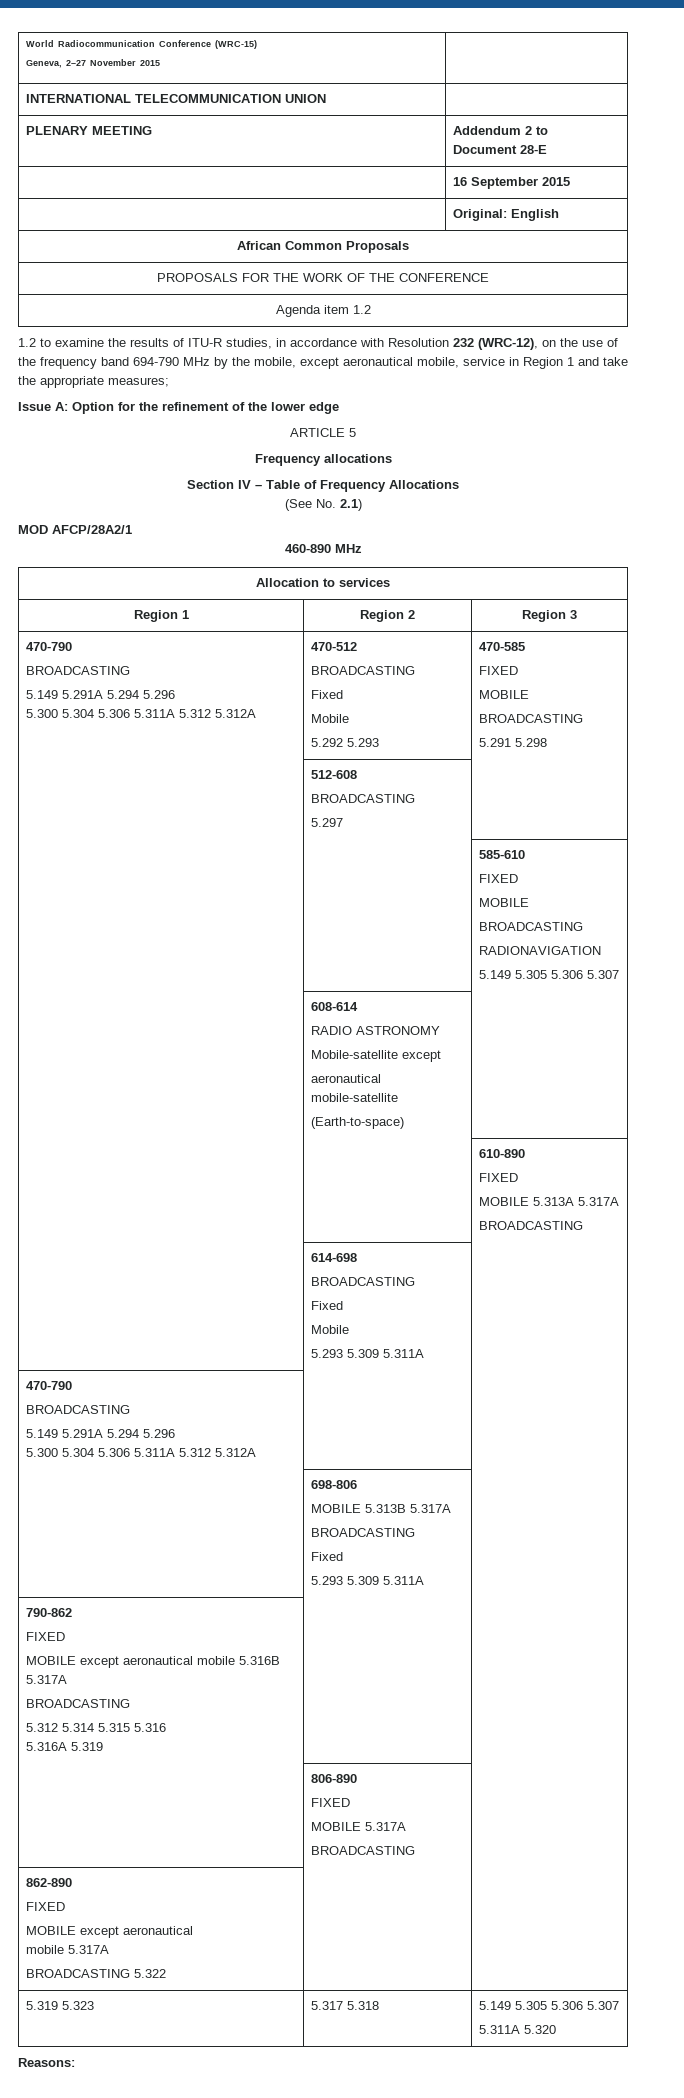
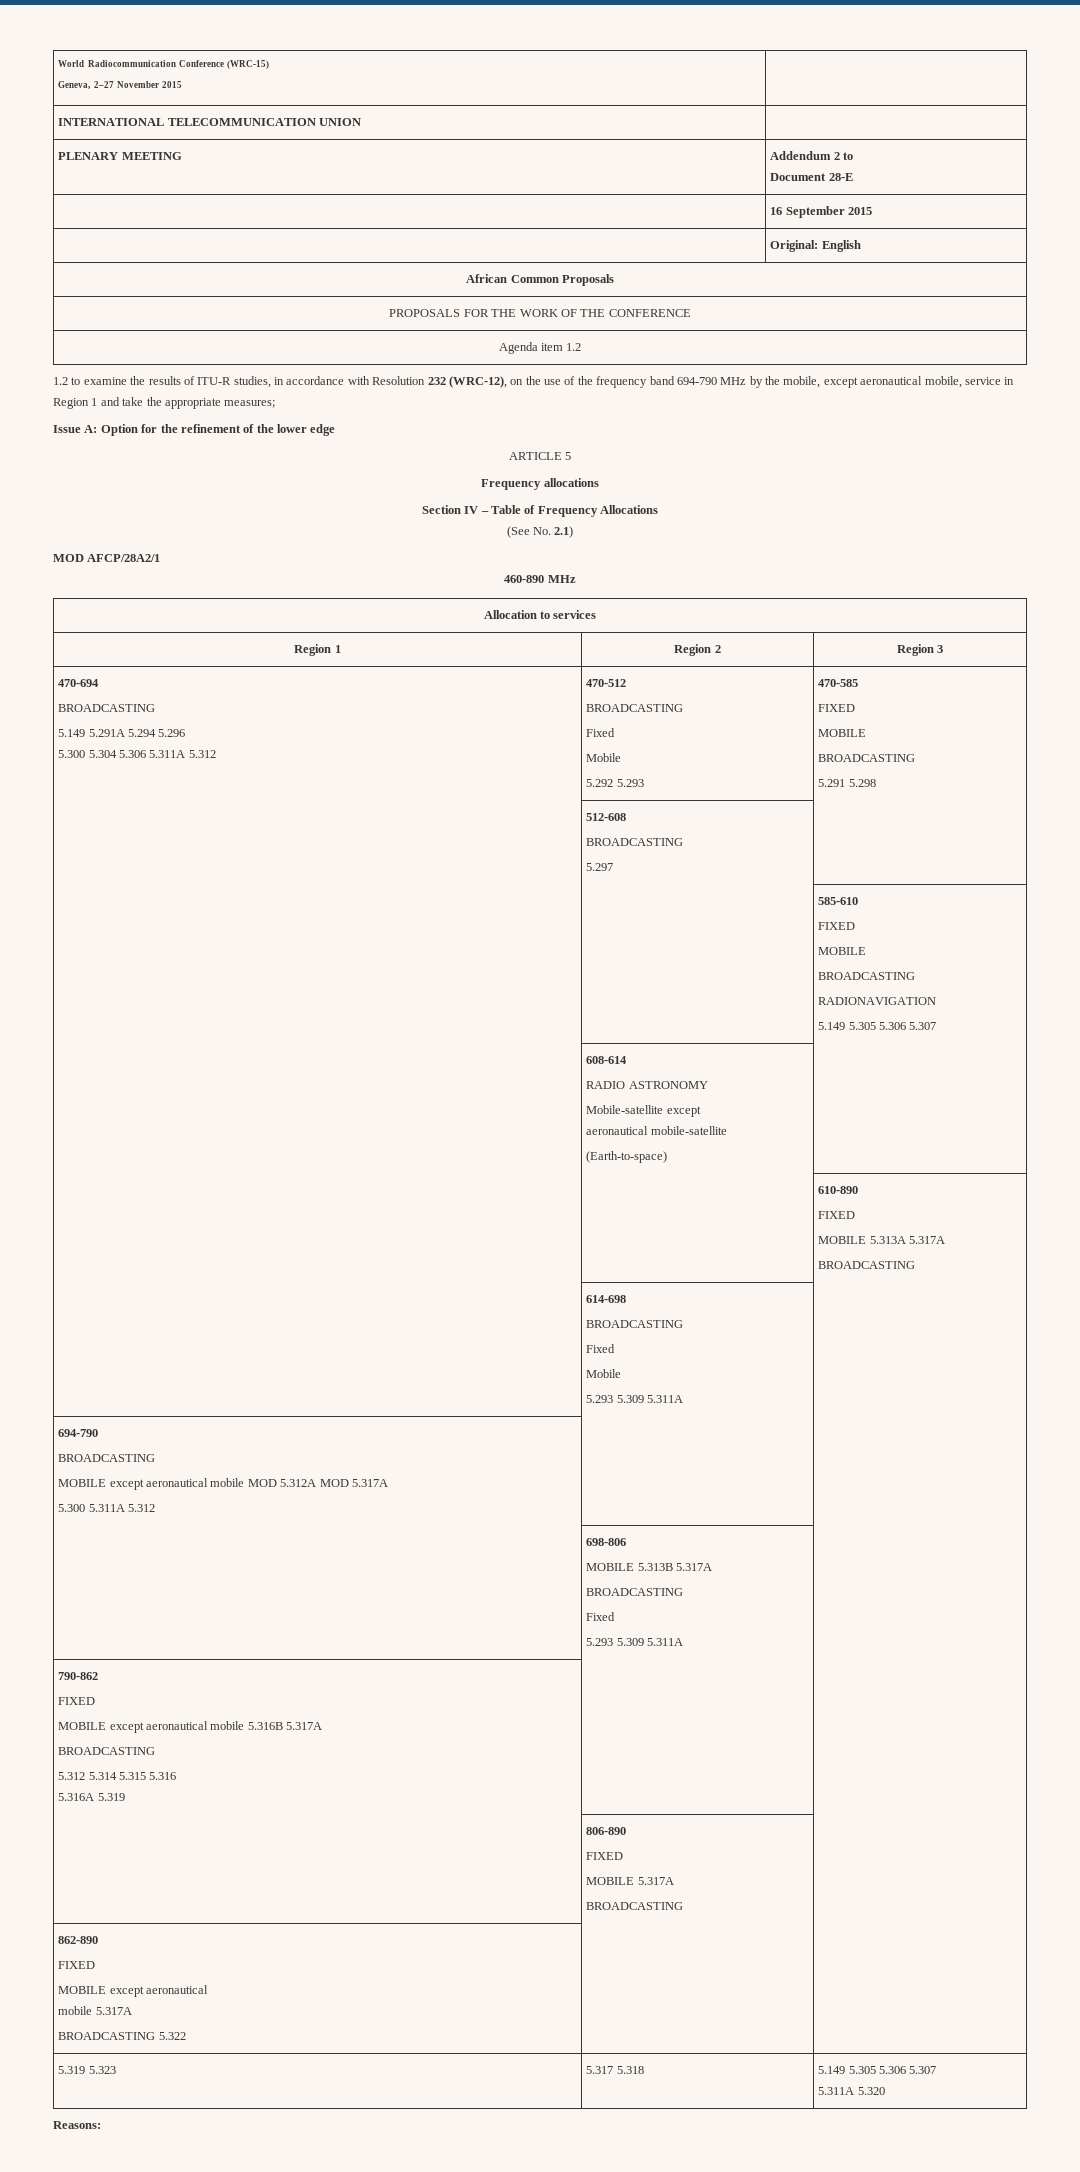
  Region 1 | Region 2 | Region 3
- 470-790
+ 470-694
  BROADCASTING
  5.149 5.291A 5.294 5.296
- 5.300 5.304 5.306 5.311A 5.312 5.312A | 470-512
+ 5.300 5.304 5.306 5.311A 5.312 | 470-512
  | 614-698
  BROADCASTING
  Fixed
  Mobile
  5.293 5.309 5.311A |
- 470-790
+ 694-790
  BROADCASTING
- 5.149 5.291A 5.294 5.296
- 5.300 5.304 5.306 5.311A 5.312 5.312A | |
+ MOBILE except aeronautical mobile MOD 5.312A MOD 5.317A
+ 5.300 5.311A 5.312 | |

